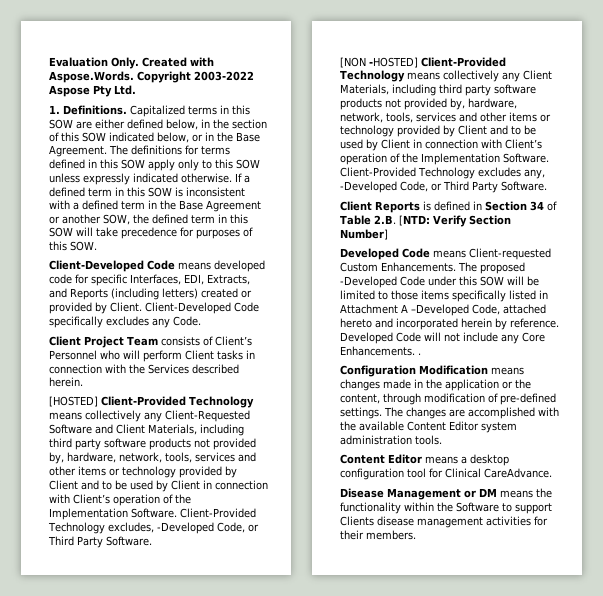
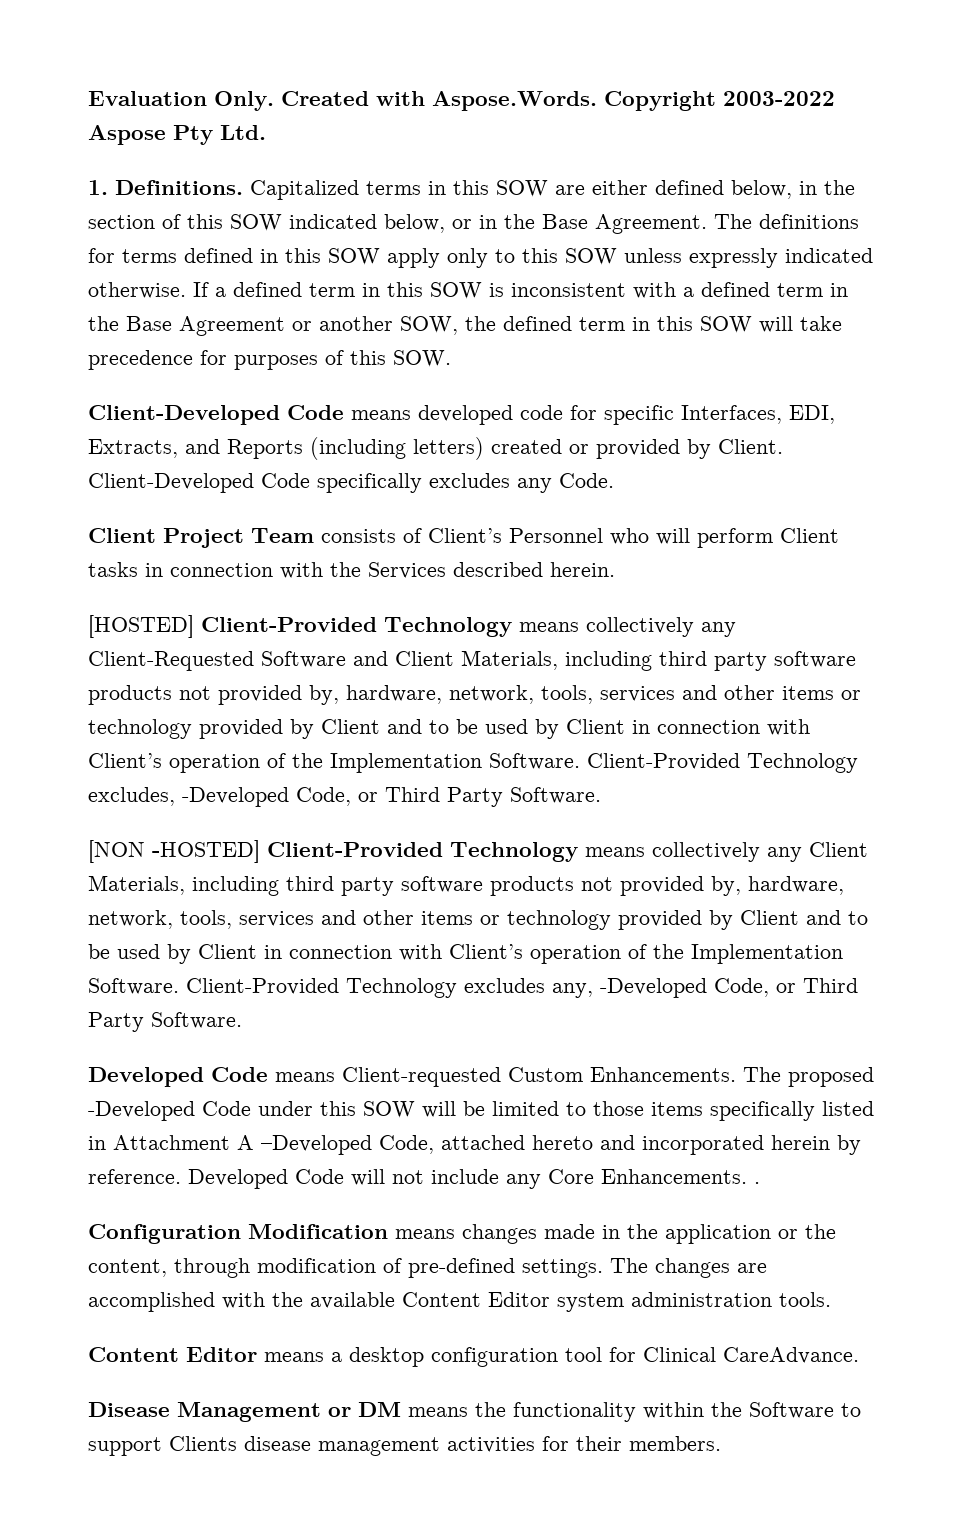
- Client Reports is defined in Section 34 of Table 2.B. [NTD: Verify Section Number]

